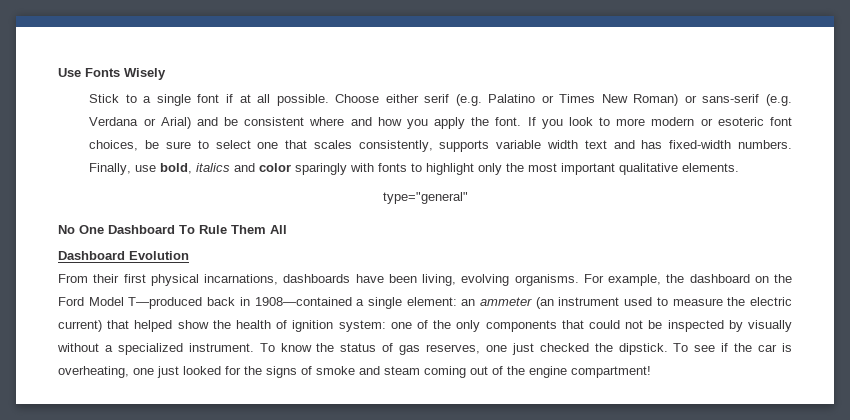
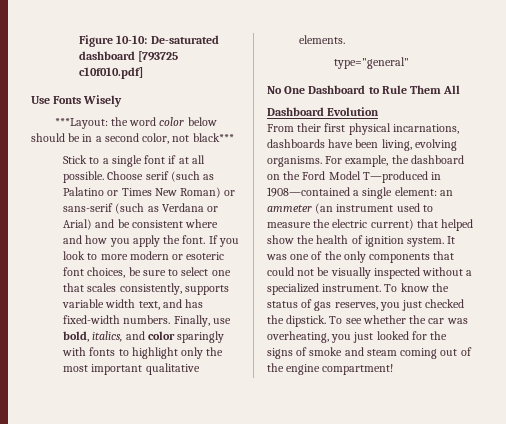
+ Figure 10-10: De-saturated dashboard [793725 c10f010.pdf]
  Use Fonts Wisely
+ ***Layout: the word color below should be in a second color, not black***
- Choose either serif (e.g. Palatino or Times New Roman) or sans-serif (e.g. Verdana or Arial) and be consistent where and how you apply the font.
+ Choose serif (such as Palatino or Times New Roman) or sans-serif (such as Verdana or Arial) and be consistent where and how you apply the font.
- If you look to more modern or esoteric font choices, be sure to select one that scales consistently, supports variable width text and has fixed-width numbers.
+ If you look to more modern or esoteric font choices, be sure to select one that scales consistently, supports variable width text, and has fixed-width numbers.
- Finally, use bold, italics and color sparingly with fonts to highlight only the most important qualitative elements.
+ Finally, use bold, italics, and color sparingly with fonts to highlight only the most important qualitative elements.
- No One Dashboard To Rule Them All
+ No One Dashboard to Rule Them All
- For example, the dashboard on the Ford Model T—produced back in 1908—contained a single element: an ammeter (an instrument used to measure the electric current) that helped show the health of ignition system: one of the only components that could not be inspected by visually without a specialized instrument.
+ For example, the dashboard on the Ford Model T—produced in 1908—contained a single element: an ammeter (an instrument used to measure the electric current) that helped show the health of ignition system. It was one of the only components that could not be visually inspected without a specialized instrument.
- To know the status of gas reserves, one just checked the dipstick.
+ To know the status of gas reserves, you just checked the dipstick.
- To see if the car is overheating, one just looked for the signs of smoke and steam coming out of the engine compartment!
+ To see whether the car was overheating, you just looked for the signs of smoke and steam coming out of the engine compartment!

